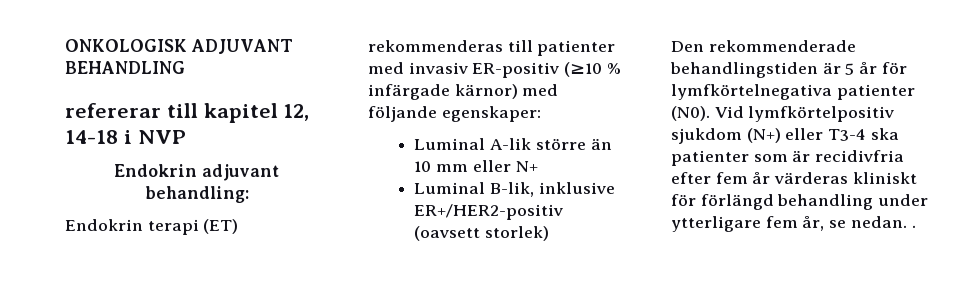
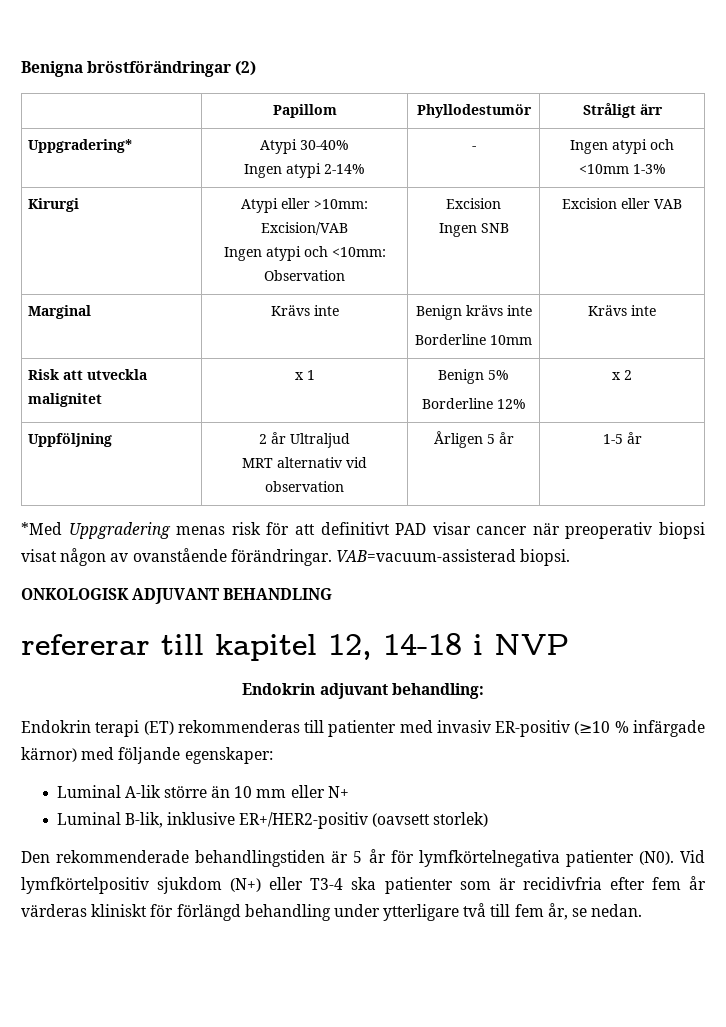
+ Benigna bröstförändringar (2)
+ | Papillom | Phyllodestumör | Stråligt ärr
+ Uppgradering* | Atypi 30-40%
+ Ingen atypi 2-14% | - | Ingen atypi och <10mm 1-3%
+ Kirurgi | Atypi eller >10mm: Excision/VAB
+ Ingen atypi och <10mm: Observation | Excision
+ Ingen SNB | Excision eller VAB
+ Marginal | Krävs inte | Benign krävs inte
+ Borderline 10mm | Krävs inte
+ Risk att utveckla malignitet | x 1 | Benign 5%
+ Borderline 12% | x 2
+ Uppföljning | 2 år Ultraljud
+ MRT alternativ vid observation | Årligen 5 år | 1-5 år
+ *Med Uppgradering menas risk för att definitivt PAD visar cancer när preoperativ biopsi visat någon av ovanstående förändringar. VAB=vacuum-assisterad biopsi.
- Den rekommenderade behandlingstiden är 5 år för lymfkörtelnegativa patienter (N0). Vid lymfkörtelpositiv sjukdom (N+) eller T3-4 ska patienter som är recidivfria efter fem år värderas kliniskt för förlängd behandling under ytterligare fem år, se nedan. .
+ Den rekommenderade behandlingstiden är 5 år för lymfkörtelnegativa patienter (N0). Vid lymfkörtelpositiv sjukdom (N+) eller T3-4 ska patienter som är recidivfria efter fem år värderas kliniskt för förlängd behandling under ytterligare två till fem år, se nedan.

